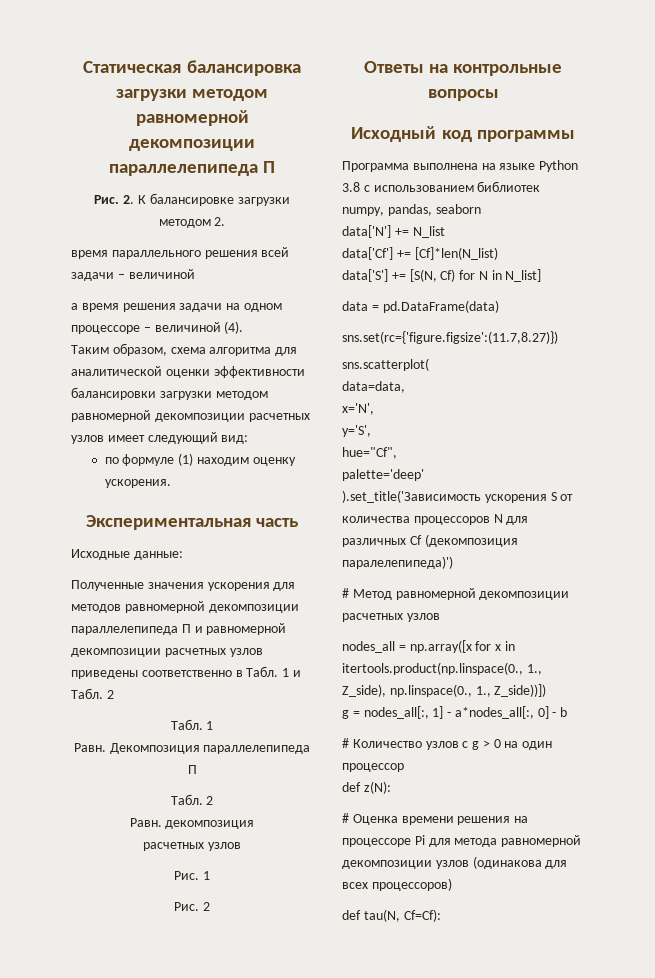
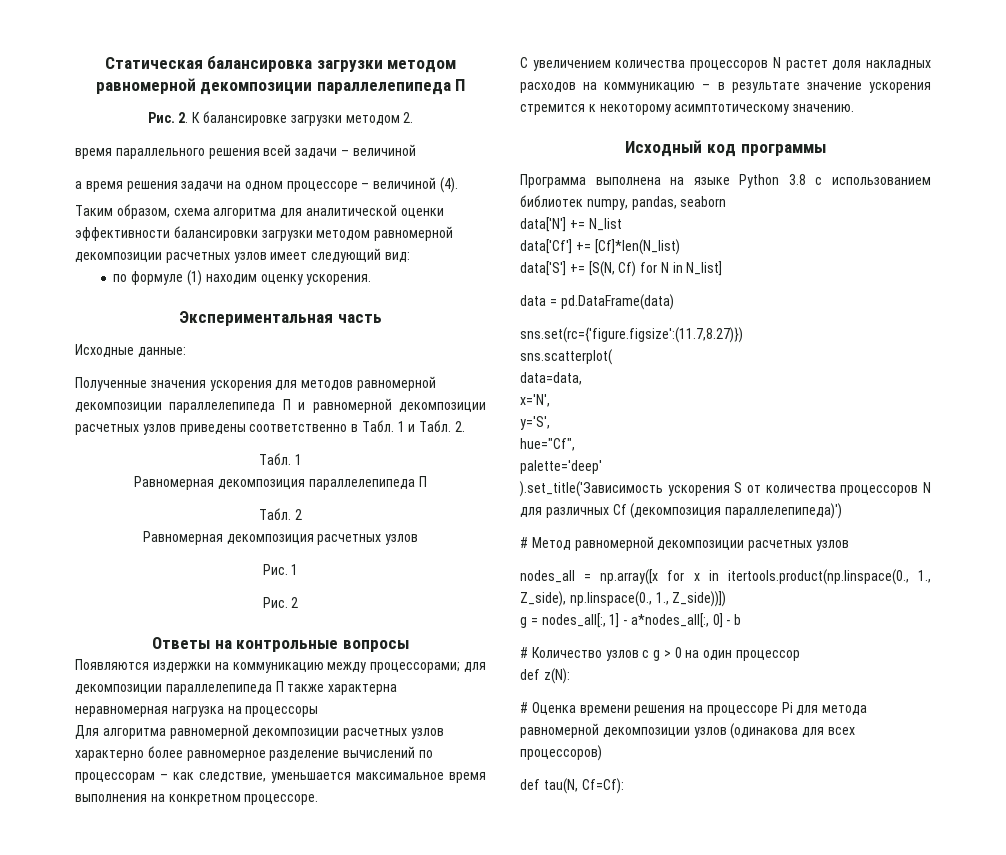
- 1 и Табл. 2
+ 1 и Табл. 2.
- Равн. Декомпозиция параллелепипеда П
+ Равномерная декомпозиция параллелепипеда П
- Равн. декомпозиция
- расчетных узлов
+ Равномерная декомпозиция расчетных узлов
+ Появляются издержки на коммуникацию между процессорами; для декомпозиции параллелепипеда П также характерна неравномерная нагрузка на процессоры
+ Для алгоритма равномерной декомпозиции расчетных узлов характерно более равномерное разделение вычислений по процессорам – как следствие, уменьшается максимальное время выполнения на конкретном процессоре.
+ С увеличением количества процессоров N растет доля накладных расходов на коммуникацию – в результате значение ускорения стремится к некоторому асимптотическому значению.
- ).set_title('Зависимость ускорения S от количества процессоров N для различных Cf (декомпозиция паралелепипеда)')
+ ).set_title('Зависимость ускорения S от количества процессоров N для различных Cf (декомпозиция параллелепипеда)')

